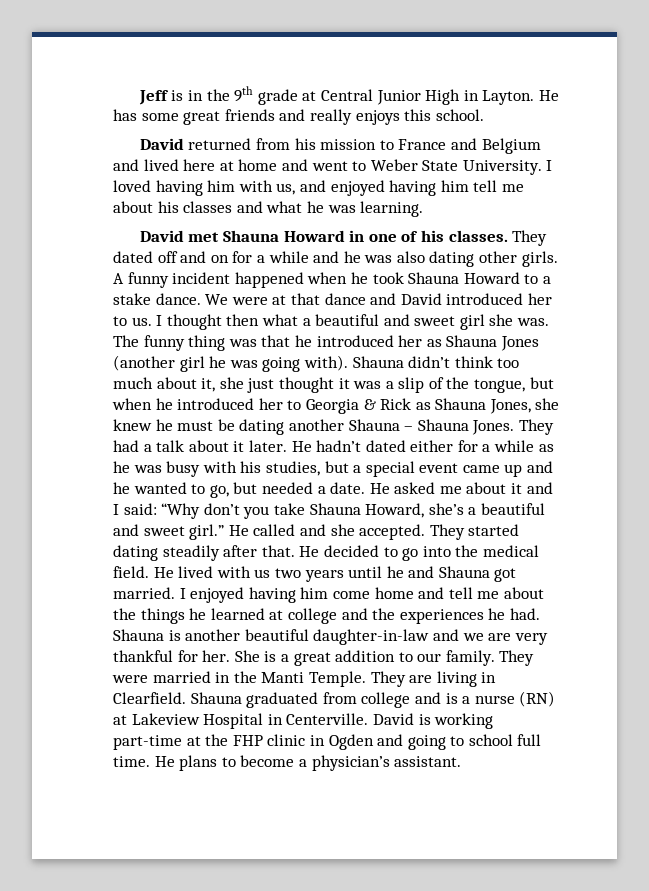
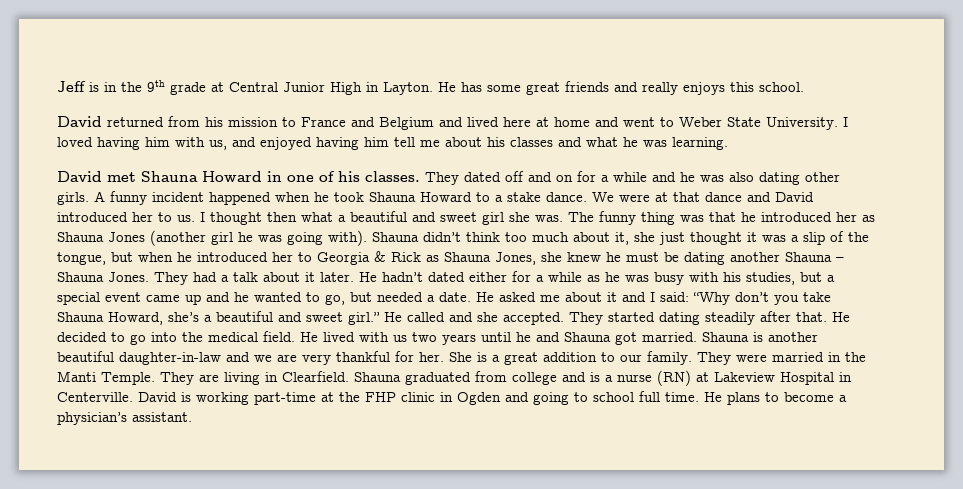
- I enjoyed having him come home and tell me about the things he learned at college and the experiences he had.

